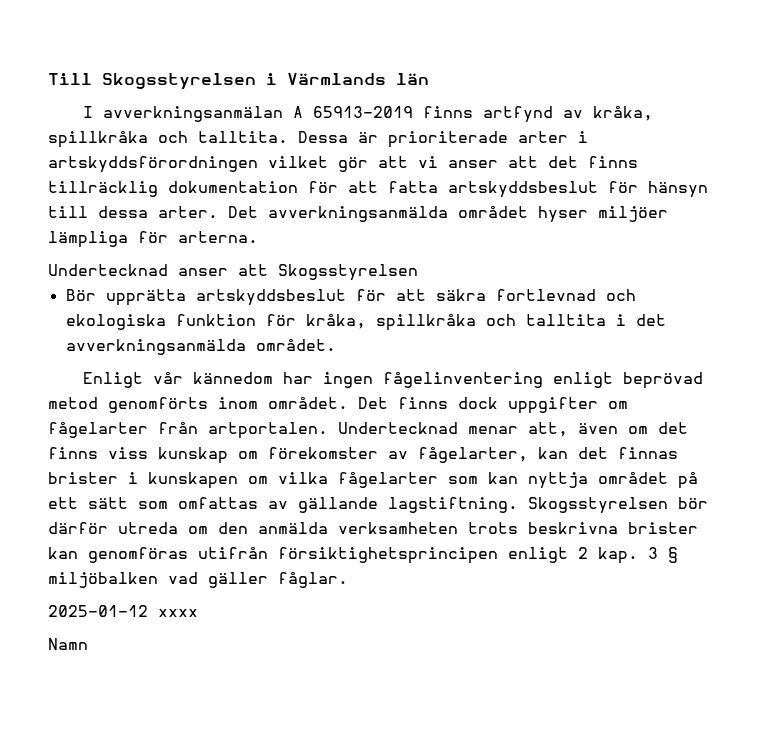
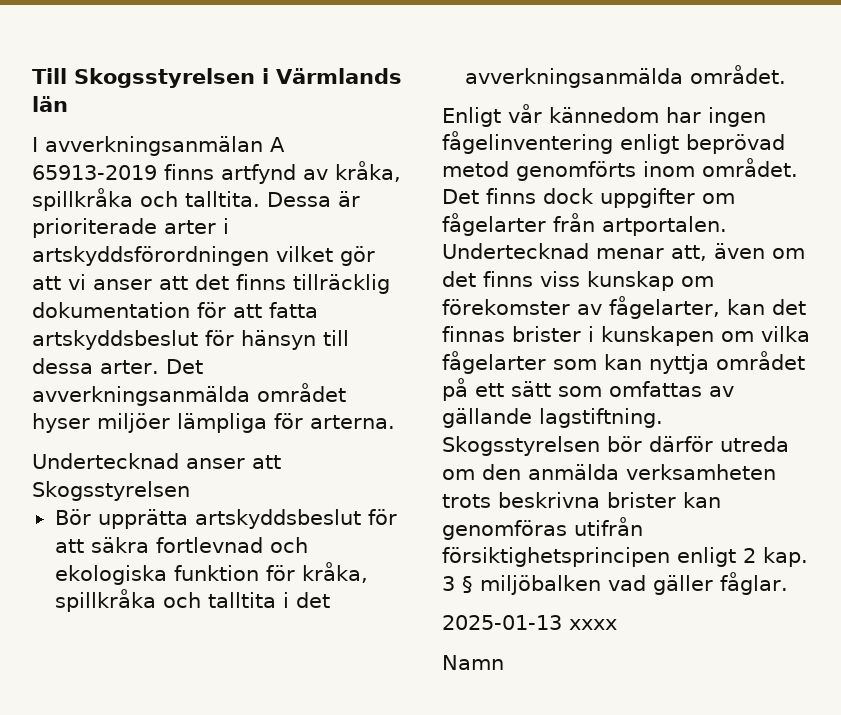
- 2025-01-12 xxxx
+ 2025-01-13 xxxx

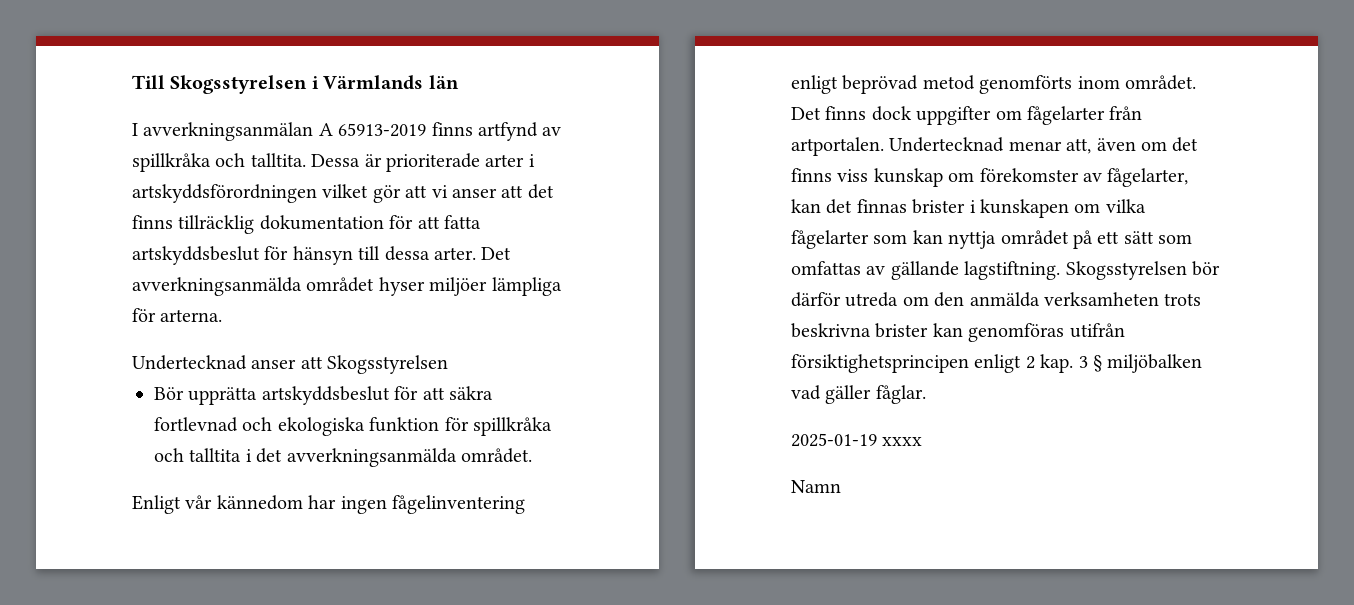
- I avverkningsanmälan A 65913-2019 finns artfynd av kråka, spillkråka och talltita.
+ I avverkningsanmälan A 65913-2019 finns artfynd av spillkråka och talltita.
- Bör upprätta artskyddsbeslut för att säkra fortlevnad och ekologiska funktion för kråka, spillkråka och talltita i det avverkningsanmälda området.
+ Bör upprätta artskyddsbeslut för att säkra fortlevnad och ekologiska funktion för spillkråka och talltita i det avverkningsanmälda området.
- 2025-01-13 xxxx
+ 2025-01-19 xxxx

